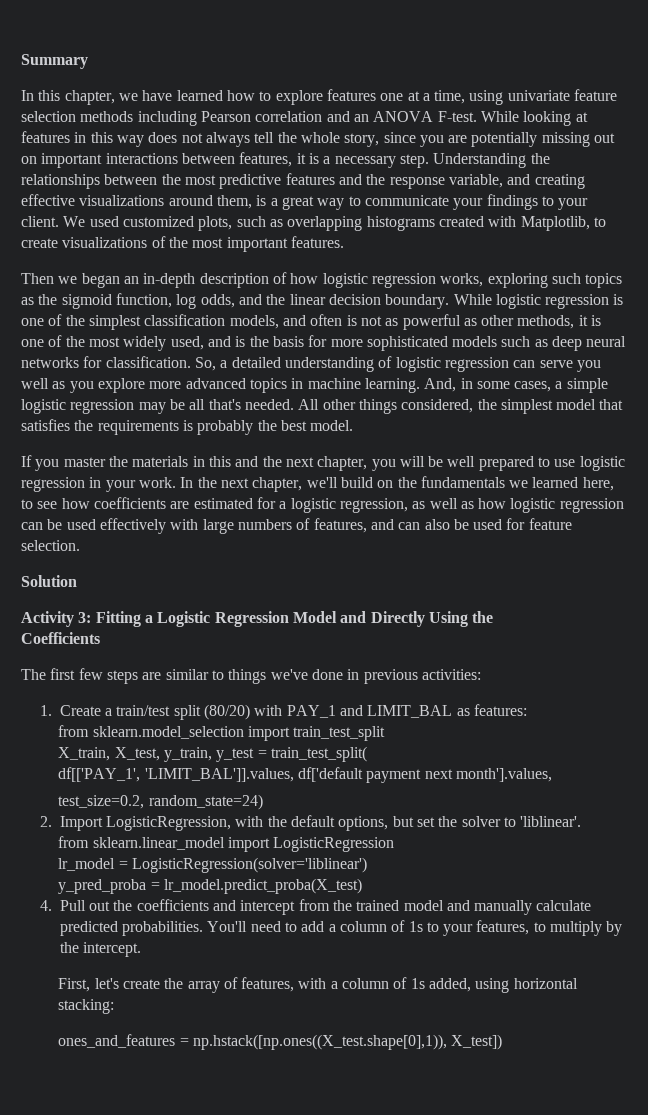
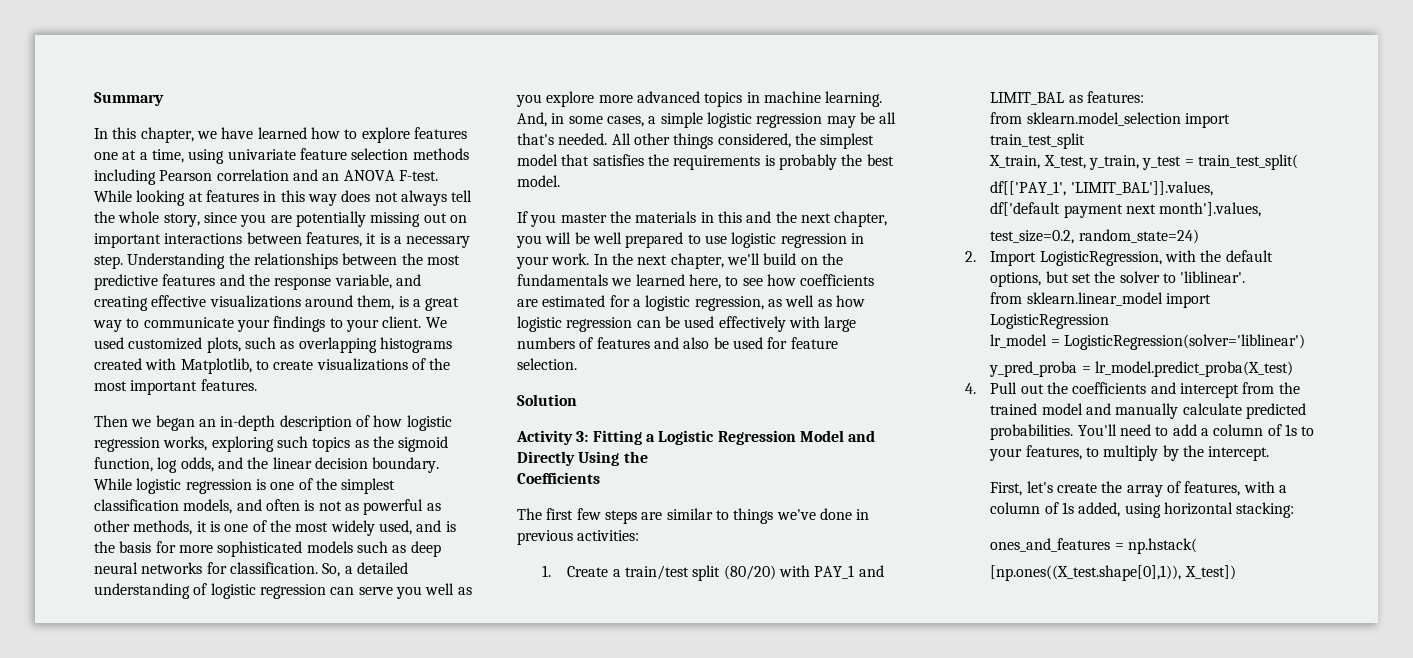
- In the next chapter, we'll build on the fundamentals we learned here, to see how coefficients are estimated for a logistic regression, as well as how logistic regression can be used effectively with large numbers of features, and can also be used for feature selection.
+ In the next chapter, we'll build on the fundamentals we learned here, to see how coefficients are estimated for a logistic regression, as well as how logistic regression can be used effectively with large numbers of features and also be used for feature selection.
- df[['PAY_1', 'LIMIT_BAL']].values, df['default payment next month'].values,
+ df[['PAY_1', 'LIMIT_BAL']].values,
+ df['default payment next month'].values,
- ones_and_features = np.hstack([np.ones((X_test.shape[0],1)), X_test])
+ ones_and_features = np.hstack(
+ [np.ones((X_test.shape[0],1)), X_test])

